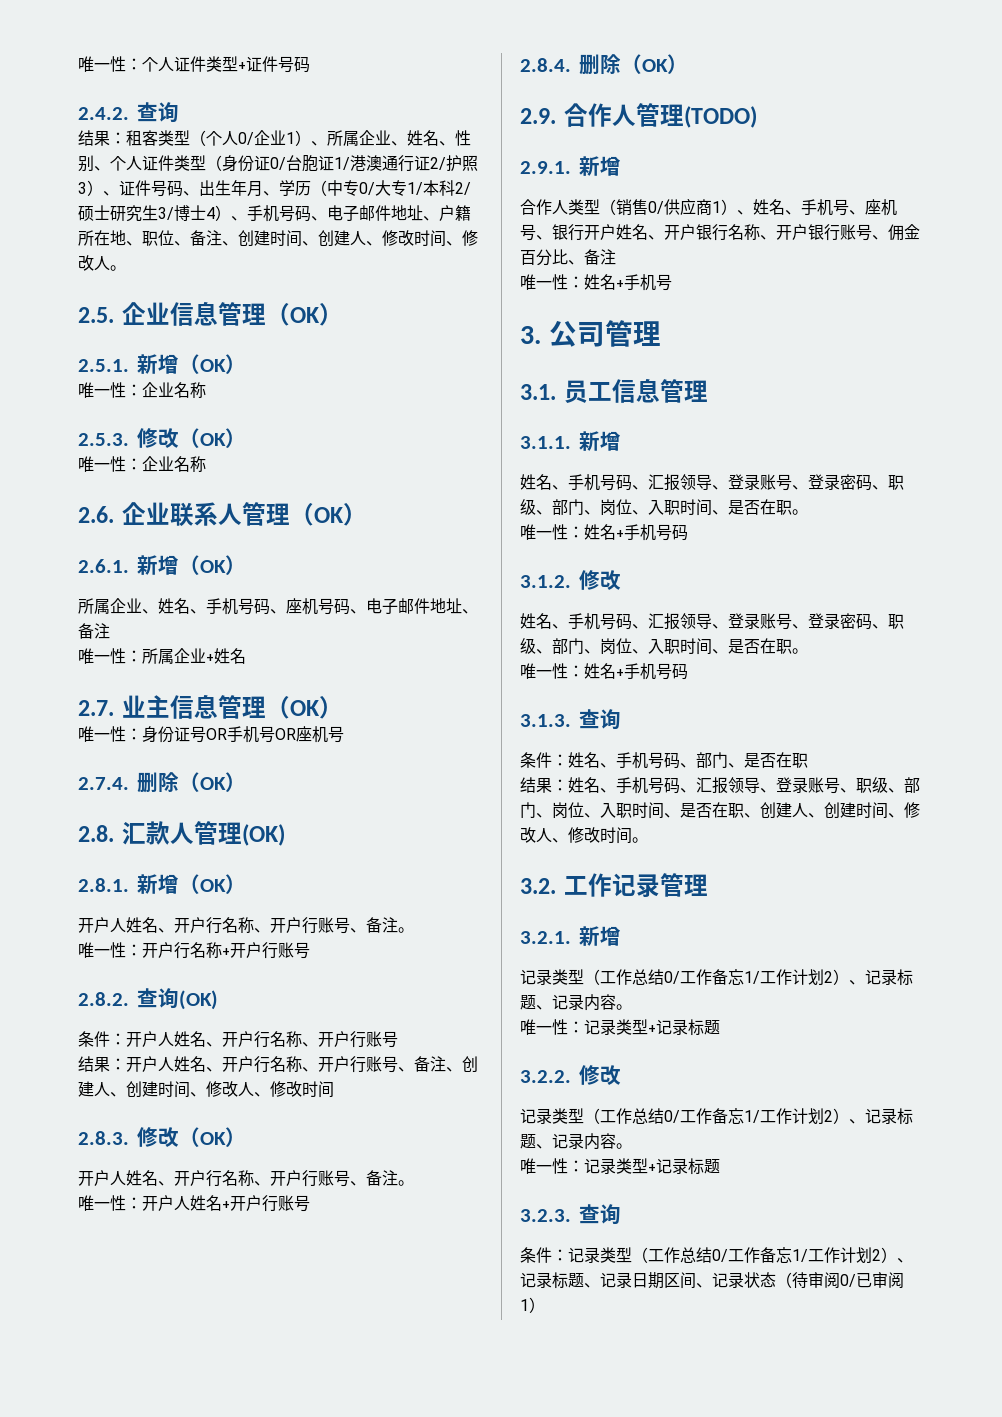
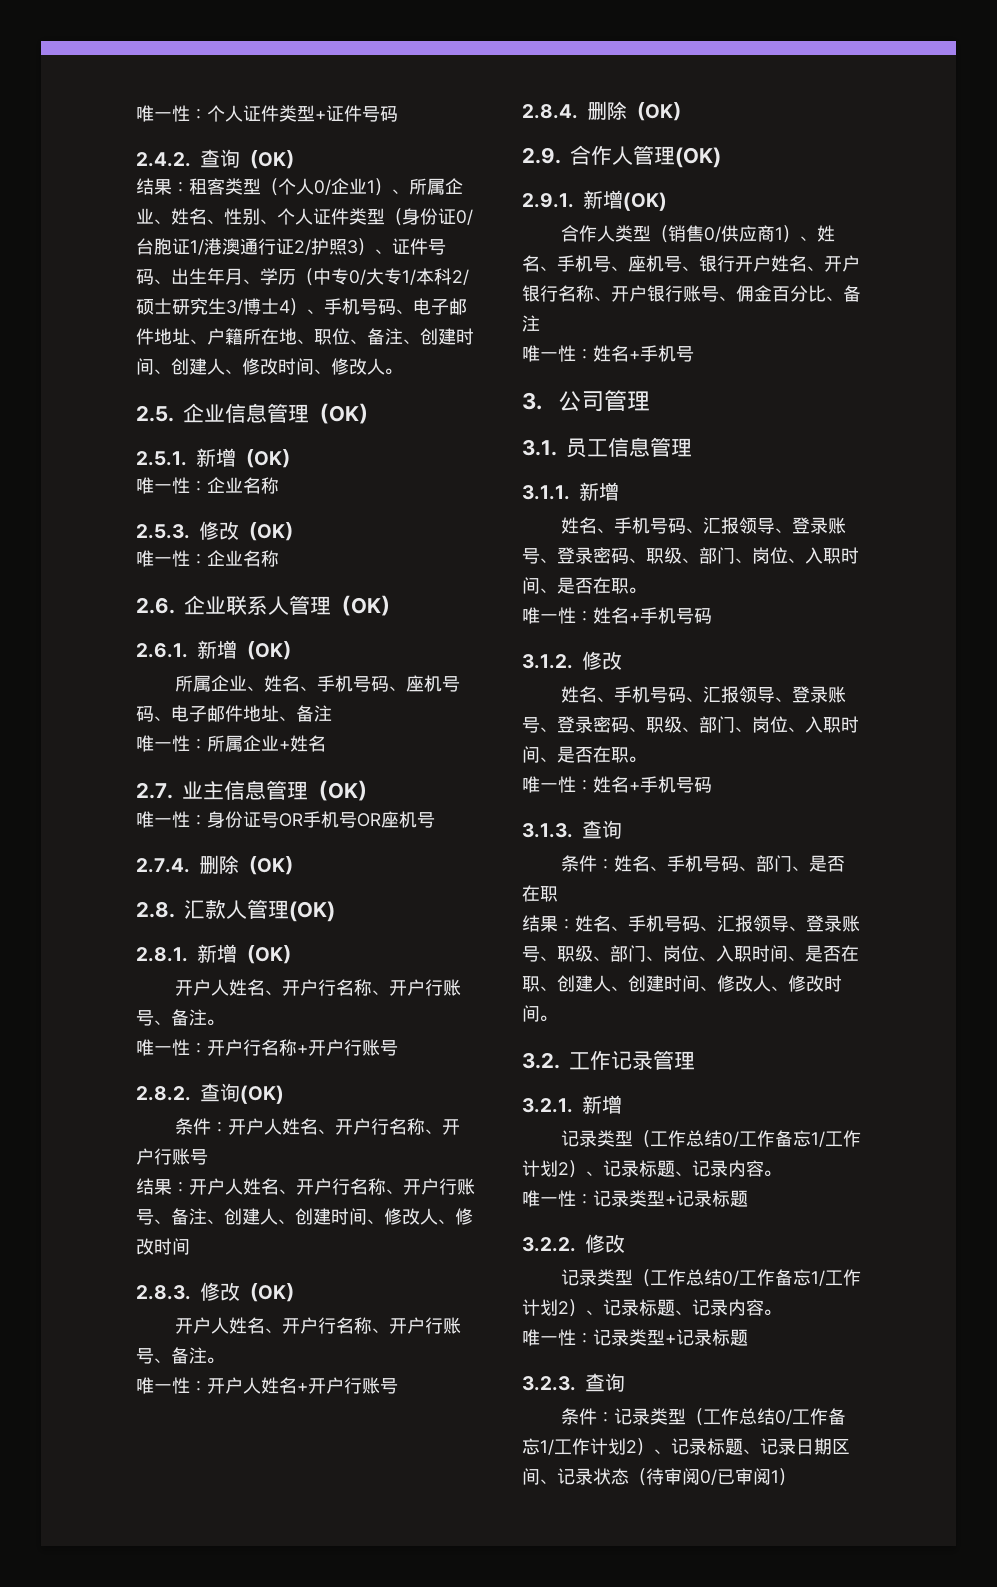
- 2.4.2.查询
+ 2.4.2.查询（OK）
- 2.9.合作人管理(TODO)
+ 2.9.合作人管理(OK)
- 2.9.1.新增
+ 2.9.1.新增(OK)

